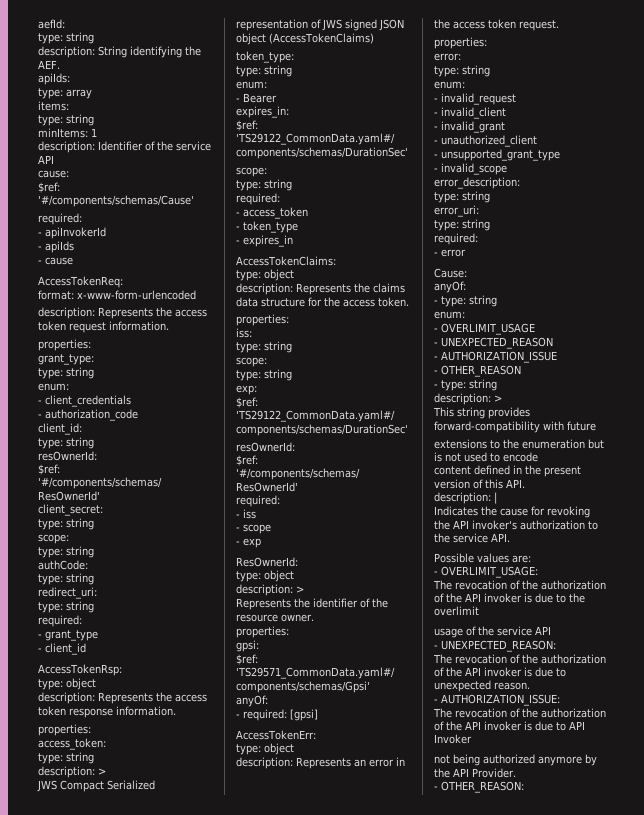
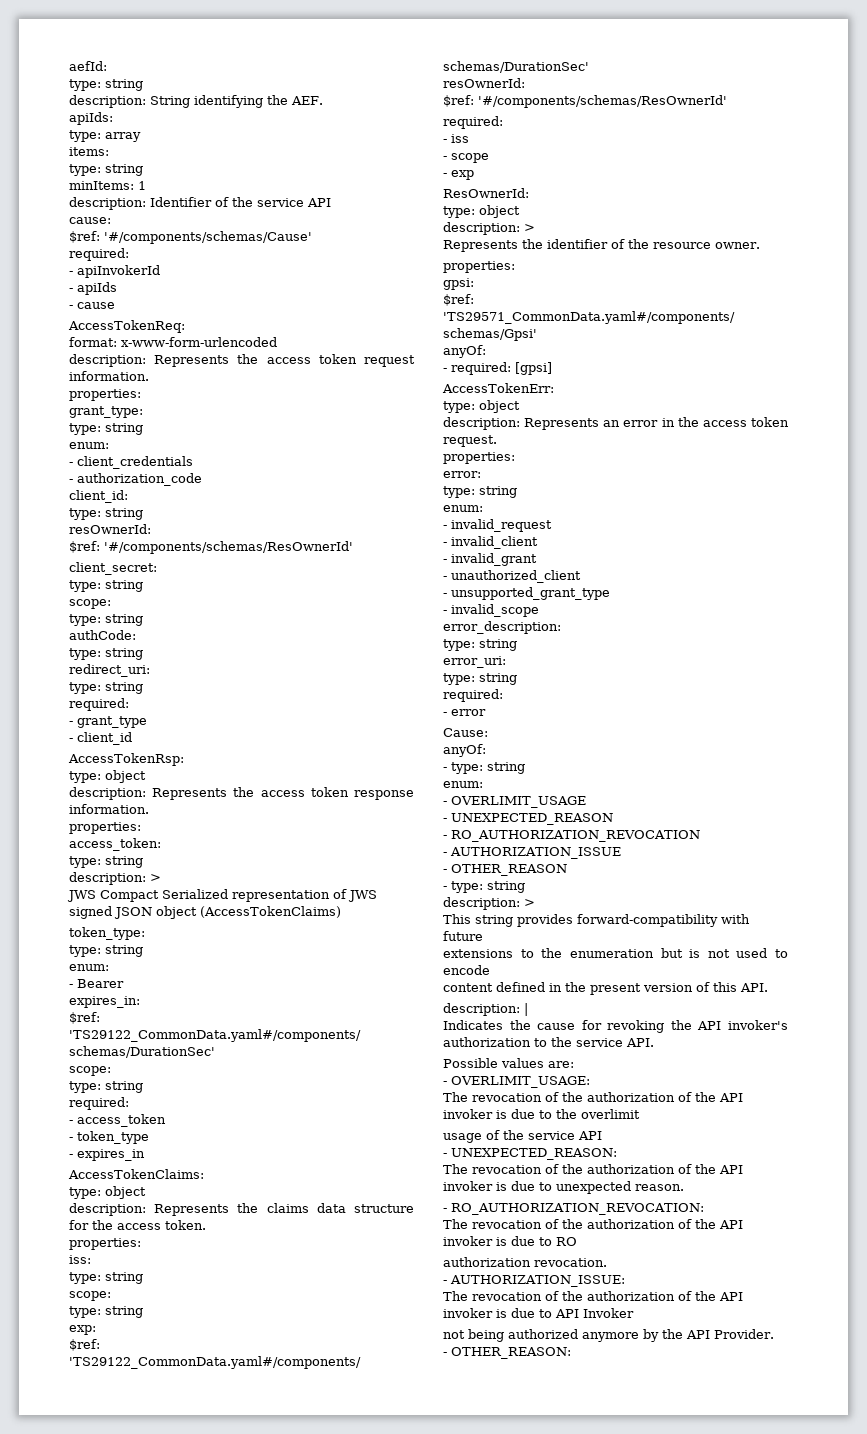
+ - RO_AUTHORIZATION_REVOCATION
+ - RO_AUTHORIZATION_REVOCATION:
+ The revocation of the authorization of the API invoker is due to RO
+ authorization revocation.

